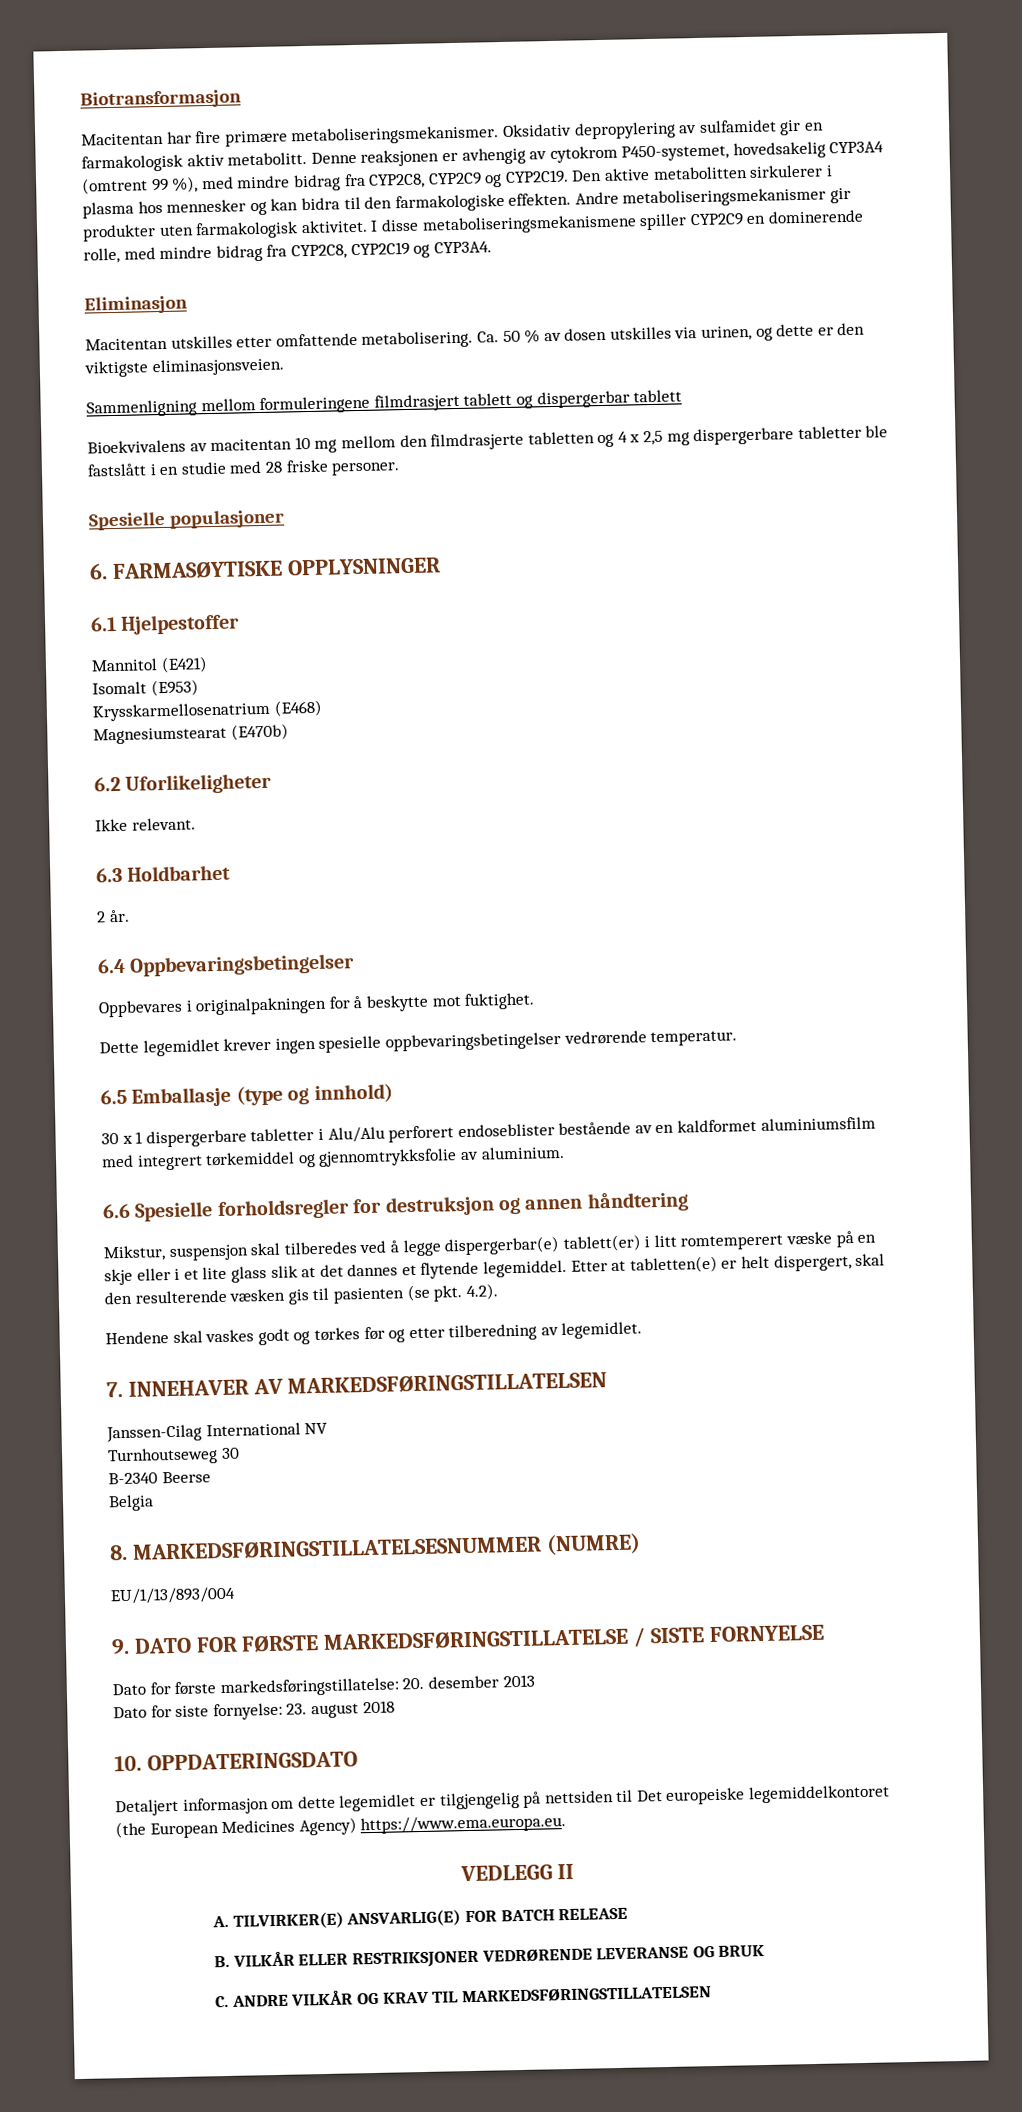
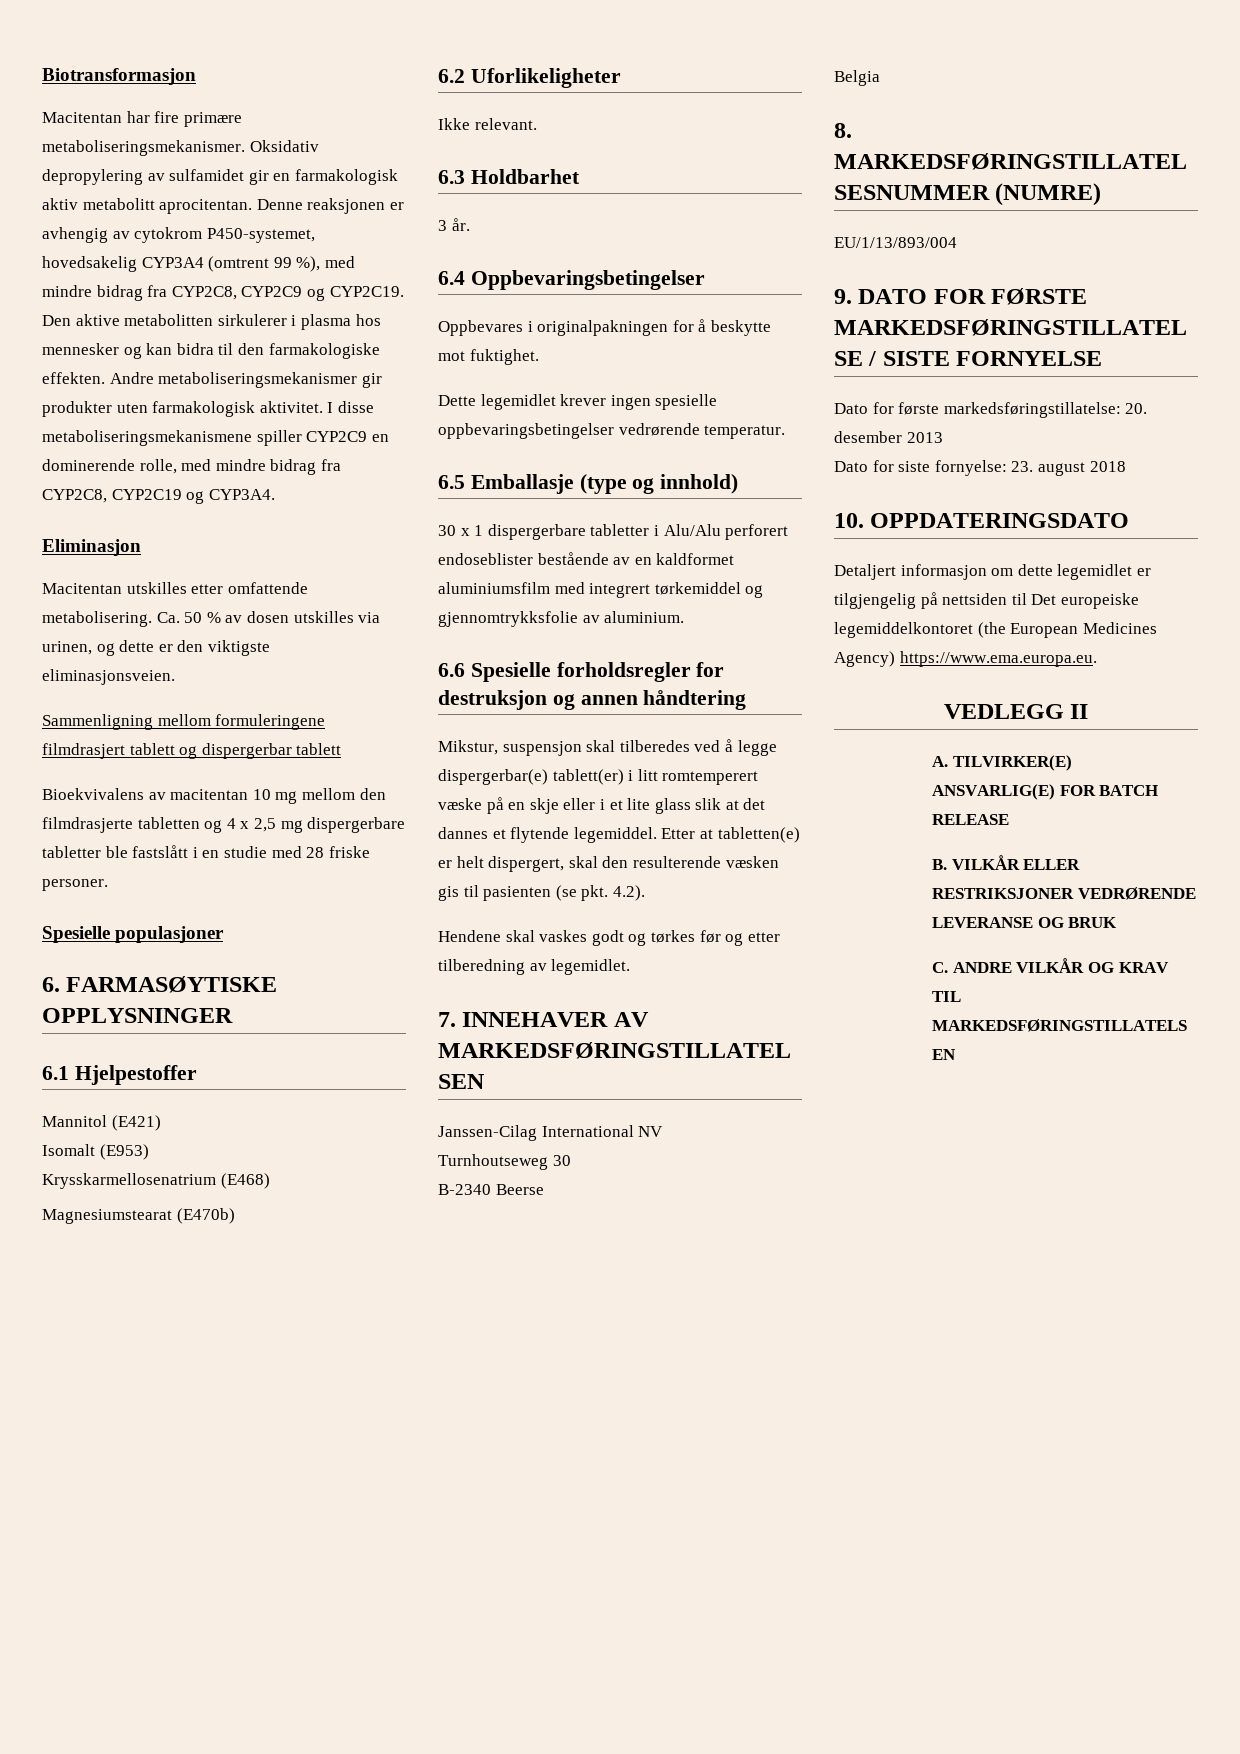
- Oksidativ depropylering av sulfamidet gir en farmakologisk aktiv metabolitt.
+ Oksidativ depropylering av sulfamidet gir en farmakologisk aktiv metabolitt aprocitentan.
- 2 år.
+ 3 år.

